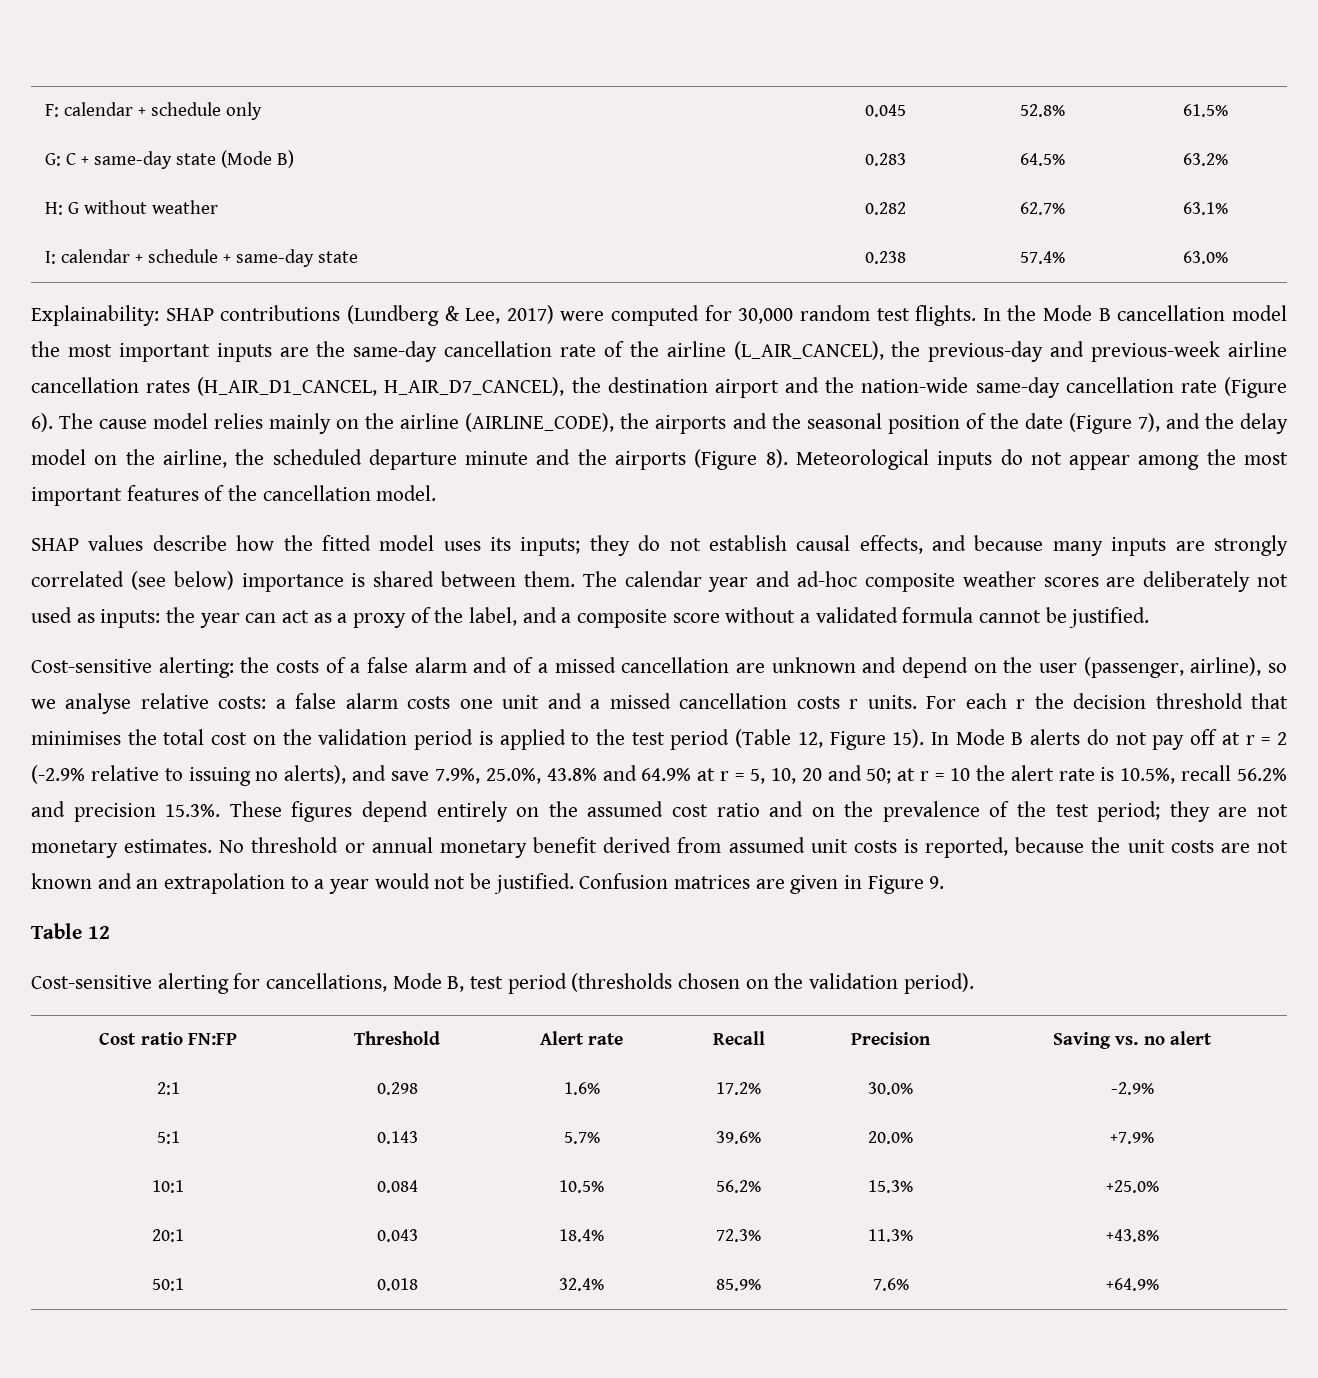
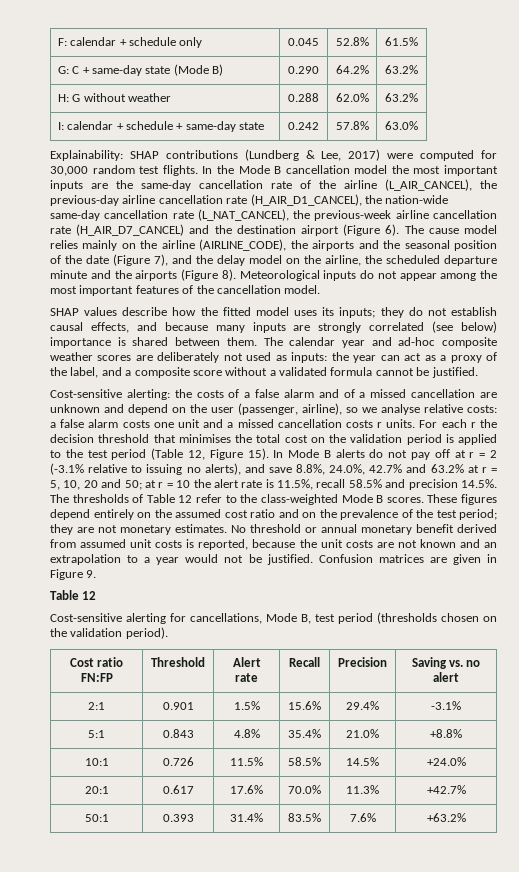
- G: C + same-day state (Mode B) | 0.283 | 64.5% | 63.2%
+ G: C + same-day state (Mode B) | 0.290 | 64.2% | 63.2%
- H: G without weather | 0.282 | 62.7% | 63.1%
+ H: G without weather | 0.288 | 62.0% | 63.2%
- I: calendar + schedule + same-day state | 0.238 | 57.4% | 63.0%
+ I: calendar + schedule + same-day state | 0.242 | 57.8% | 63.0%
- In the Mode B cancellation model the most important inputs are the same-day cancellation rate of the airline (L_AIR_CANCEL), the previous-day and previous-week airline cancellation rates (H_AIR_D1_CANCEL, H_AIR_D7_CANCEL), the destination airport and the nation-wide same-day cancellation rate (Figure 6).
+ In the Mode B cancellation model the most important inputs are the same-day cancellation rate of the airline (L_AIR_CANCEL), the previous-day airline cancellation rate (H_AIR_D1_CANCEL), the nation-wide same-day cancellation rate (L_NAT_CANCEL), the previous-week airline cancellation rate (H_AIR_D7_CANCEL) and the destination airport (Figure 6).
- In Mode B alerts do not pay off at r = 2 (-2.9% relative to issuing no alerts), and save 7.9%, 25.0%, 43.8% and 64.9% at r = 5, 10, 20 and 50; at r = 10 the alert rate is 10.5%, recall 56.2% and precision 15.3%. These figures depend entirely on the assumed cost ratio and on the prevalence of the test period; they are not monetary estimates.
+ In Mode B alerts do not pay off at r = 2 (-3.1% relative to issuing no alerts), and save 8.8%, 24.0%, 42.7% and 63.2% at r = 5, 10, 20 and 50; at r = 10 the alert rate is 11.5%, recall 58.5% and precision 14.5%. The thresholds of Table 12 refer to the class-weighted Mode B scores. These figures depend entirely on the assumed cost ratio and on the prevalence of the test period; they are not monetary estimates.
- 2:1 | 0.298 | 1.6% | 17.2% | 30.0% | -2.9%
- 5:1 | 0.143 | 5.7% | 39.6% | 20.0% | +7.9%
- 10:1 | 0.084 | 10.5% | 56.2% | 15.3% | +25.0%
- 20:1 | 0.043 | 18.4% | 72.3% | 11.3% | +43.8%
+ 2:1 | 0.901 | 1.5% | 15.6% | 29.4% | -3.1%
+ 5:1 | 0.843 | 4.8% | 35.4% | 21.0% | +8.8%
+ 10:1 | 0.726 | 11.5% | 58.5% | 14.5% | +24.0%
+ 20:1 | 0.617 | 17.6% | 70.0% | 11.3% | +42.7%
- 50:1 | 0.018 | 32.4% | 85.9% | 7.6% | +64.9%
+ 50:1 | 0.393 | 31.4% | 83.5% | 7.6% | +63.2%

